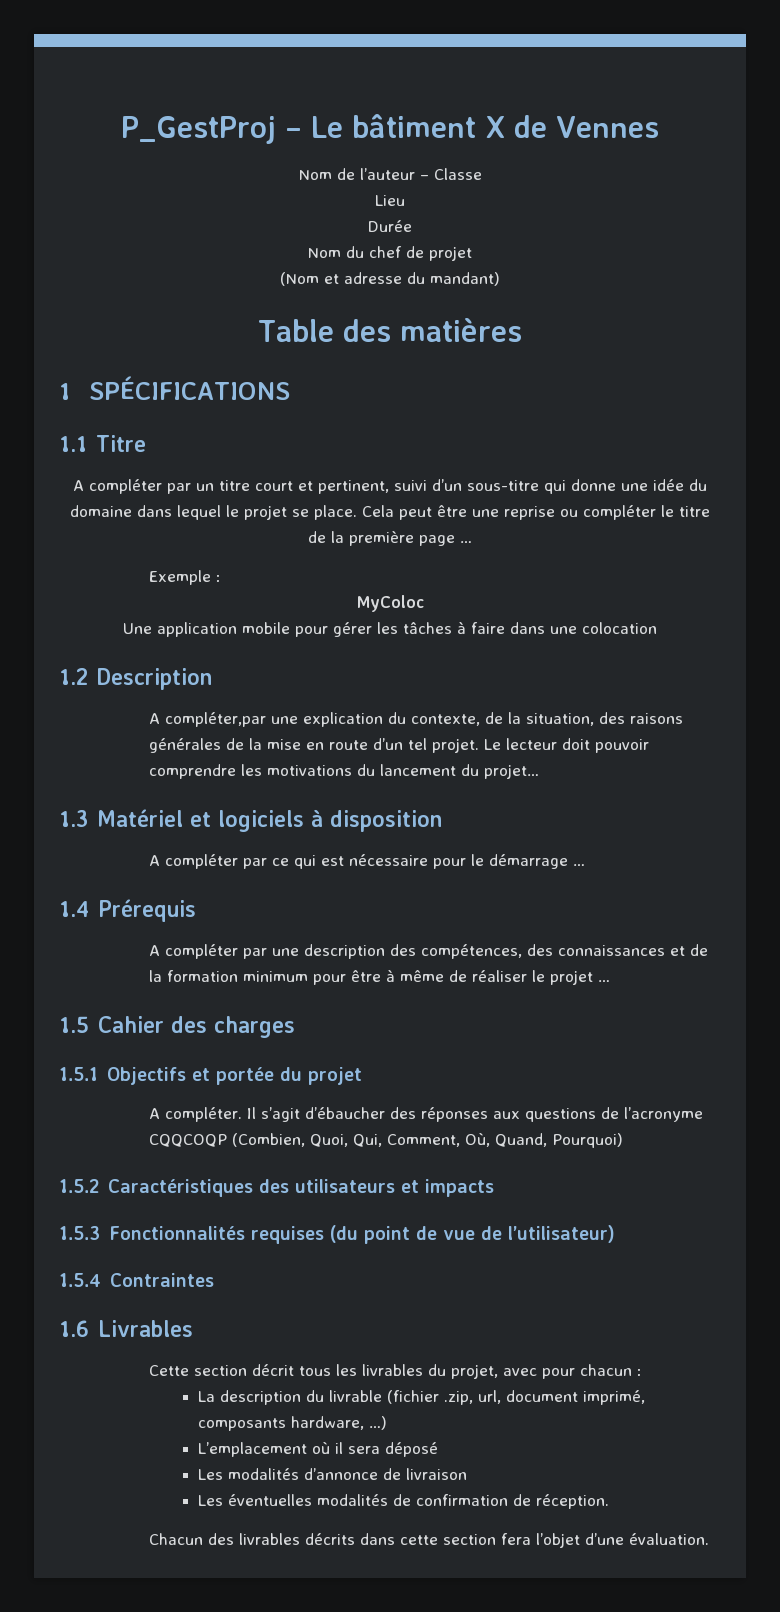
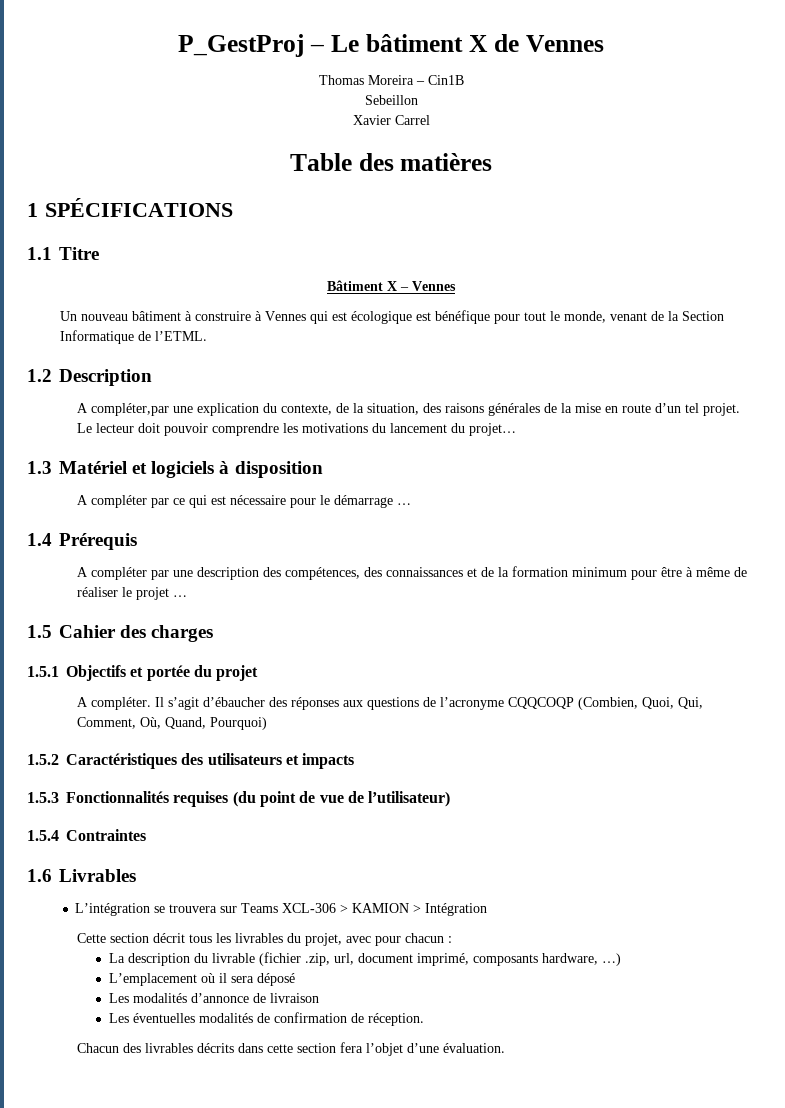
- Nom de l’auteur – Classe
- Lieu
- Durée
- Nom du chef de projet
- (Nom et adresse du mandant)
+ Thomas Moreira – Cin1B
+ Sebeillon
+ Xavier Carrel
- A compléter par un titre court et pertinent, suivi d’un sous-titre qui donne une idée du domaine dans lequel le projet se place. Cela peut être une reprise ou compléter le titre de la première page …
- Exemple :
- MyColoc
- Une application mobile pour gérer les tâches à faire dans une colocation
+ Bâtiment X – Vennes
+ Un nouveau bâtiment à construire à Vennes qui est écologique est bénéfique pour tout le monde, venant de la Section Informatique de l’ETML.
+ L’intégration se trouvera sur Teams XCL-306 > KAMION > Intégration

